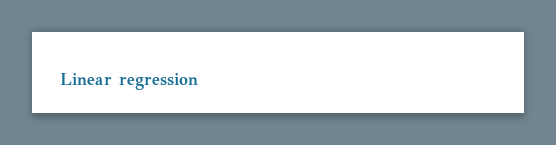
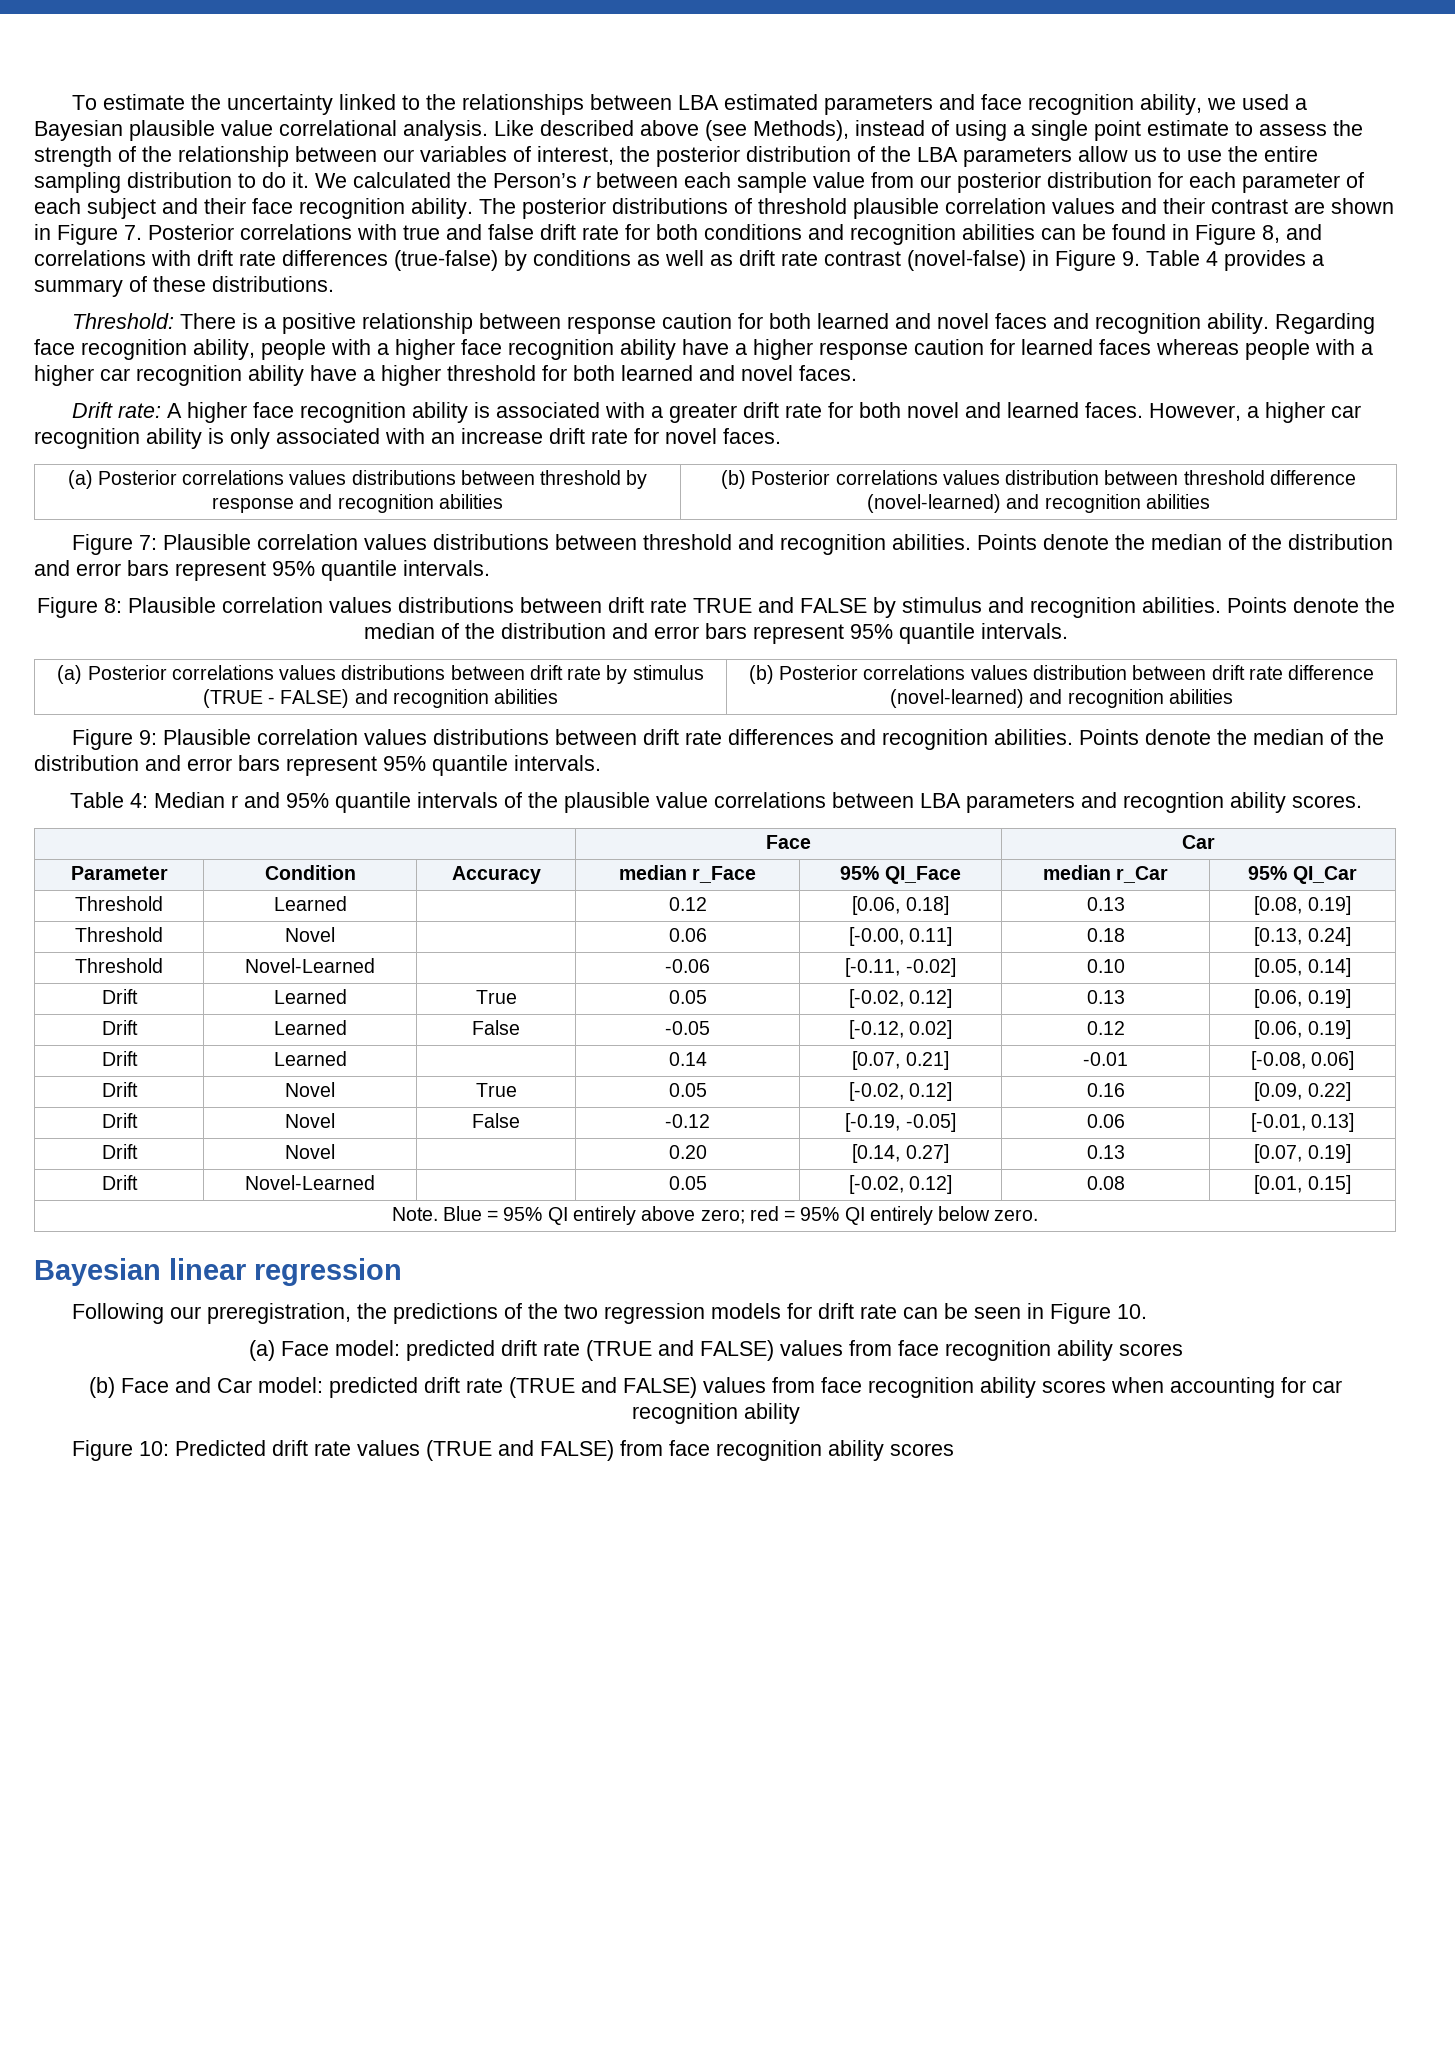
- Linear regression
+ To estimate the uncertainty linked to the relationships between LBA estimated parameters and face recognition ability, we used a Bayesian plausible value correlational analysis. Like described above (see Methods), instead of using a single point estimate to assess the strength of the relationship between our variables of interest, the posterior distribution of the LBA parameters allow us to use the entire sampling distribution to do it. We calculated the Person’s r between each sample value from our posterior distribution for each parameter of each subject and their face recognition ability. The posterior distributions of threshold plausible correlation values and their contrast are shown in Figure 7. Posterior correlations with true and false drift rate for both conditions and recognition abilities can be found in Figure 8, and correlations with drift rate differences (true-false) by conditions as well as drift rate contrast (novel-false) in Figure 9. Table 4 provides a summary of these distributions.
+ Threshold: There is a positive relationship between response caution for both learned and novel faces and recognition ability. Regarding face recognition ability, people with a higher face recognition ability have a higher response caution for learned faces whereas people with a higher car recognition ability have a higher threshold for both learned and novel faces.
+ Drift rate: A higher face recognition ability is associated with a greater drift rate for both novel and learned faces. However, a higher car recognition ability is only associated with an increase drift rate for novel faces.
+ (a) Posterior correlations values distributions between threshold by response and recognition abilities | (b) Posterior correlations values distribution between threshold difference (novel-learned) and recognition abilities
+ Figure 7: Plausible correlation values distributions between threshold and recognition abilities. Points denote the median of the distribution and error bars represent 95% quantile intervals.
+ Figure 8: Plausible correlation values distributions between drift rate TRUE and FALSE by stimulus and recognition abilities. Points denote the median of the distribution and error bars represent 95% quantile intervals.
+ (a) Posterior correlations values distributions between drift rate by stimulus (TRUE - FALSE) and recognition abilities | (b) Posterior correlations values distribution between drift rate difference (novel-learned) and recognition abilities
+ Figure 9: Plausible correlation values distributions between drift rate differences and recognition abilities. Points denote the median of the distribution and error bars represent 95% quantile intervals.
+ Table 4: Median r and 95% quantile intervals of the plausible value correlations between LBA parameters and recogntion ability scores.
+ | Face | Car
+ Parameter | Condition | Accuracy | median r_Face | 95% QI_Face | median r_Car | 95% QI_Car
+ Threshold | Learned | | 0.12 | [0.06, 0.18] | 0.13 | [0.08, 0.19]
+ Threshold | Novel | | 0.06 | [-0.00, 0.11] | 0.18 | [0.13, 0.24]
+ Threshold | Novel-Learned | | -0.06 | [-0.11, -0.02] | 0.10 | [0.05, 0.14]
+ Drift | Learned | True | 0.05 | [-0.02, 0.12] | 0.13 | [0.06, 0.19]
+ Drift | Learned | False | -0.05 | [-0.12, 0.02] | 0.12 | [0.06, 0.19]
+ Drift | Learned | | 0.14 | [0.07, 0.21] | -0.01 | [-0.08, 0.06]
+ Drift | Novel | True | 0.05 | [-0.02, 0.12] | 0.16 | [0.09, 0.22]
+ Drift | Novel | False | -0.12 | [-0.19, -0.05] | 0.06 | [-0.01, 0.13]
+ Drift | Novel | | 0.20 | [0.14, 0.27] | 0.13 | [0.07, 0.19]
+ Drift | Novel-Learned | | 0.05 | [-0.02, 0.12] | 0.08 | [0.01, 0.15]
+ Note. Blue = 95% QI entirely above zero; red = 95% QI entirely below zero.
+ Bayesian linear regression
+ Following our preregistration, the predictions of the two regression models for drift rate can be seen in Figure 10.
+ (a) Face model: predicted drift rate (TRUE and FALSE) values from face recognition ability scores
+ (b) Face and Car model: predicted drift rate (TRUE and FALSE) values from face recognition ability scores when accounting for car recognition ability
+ Figure 10: Predicted drift rate values (TRUE and FALSE) from face recognition ability scores

